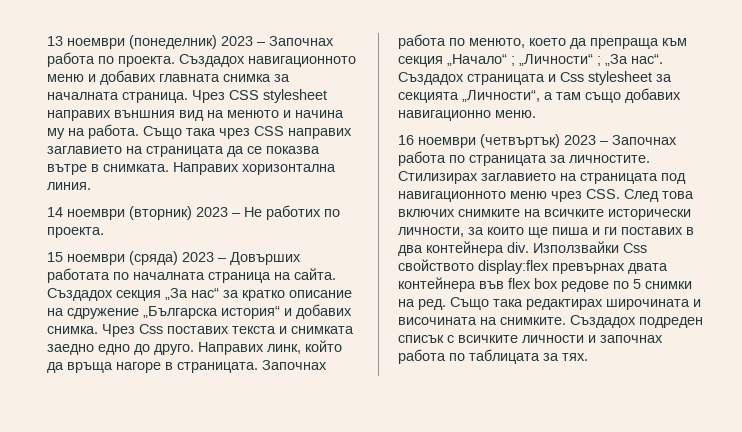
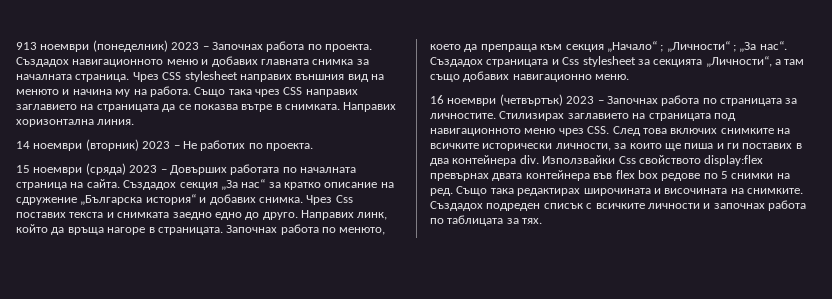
- 13 ноември (понеделник) 2023 – Започнах работа по проекта.
+ 913 ноември (понеделник) 2023 – Започнах работа по проекта.

